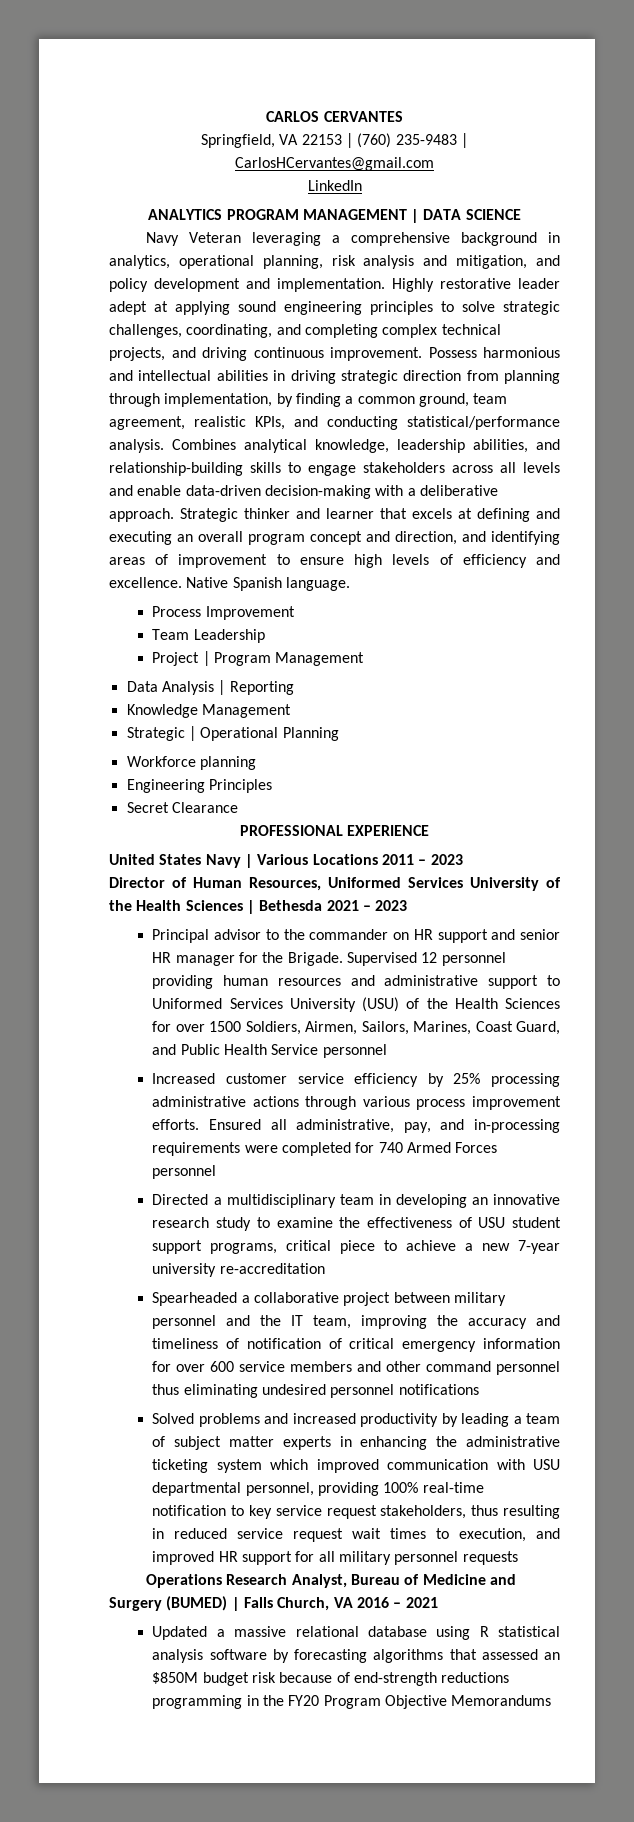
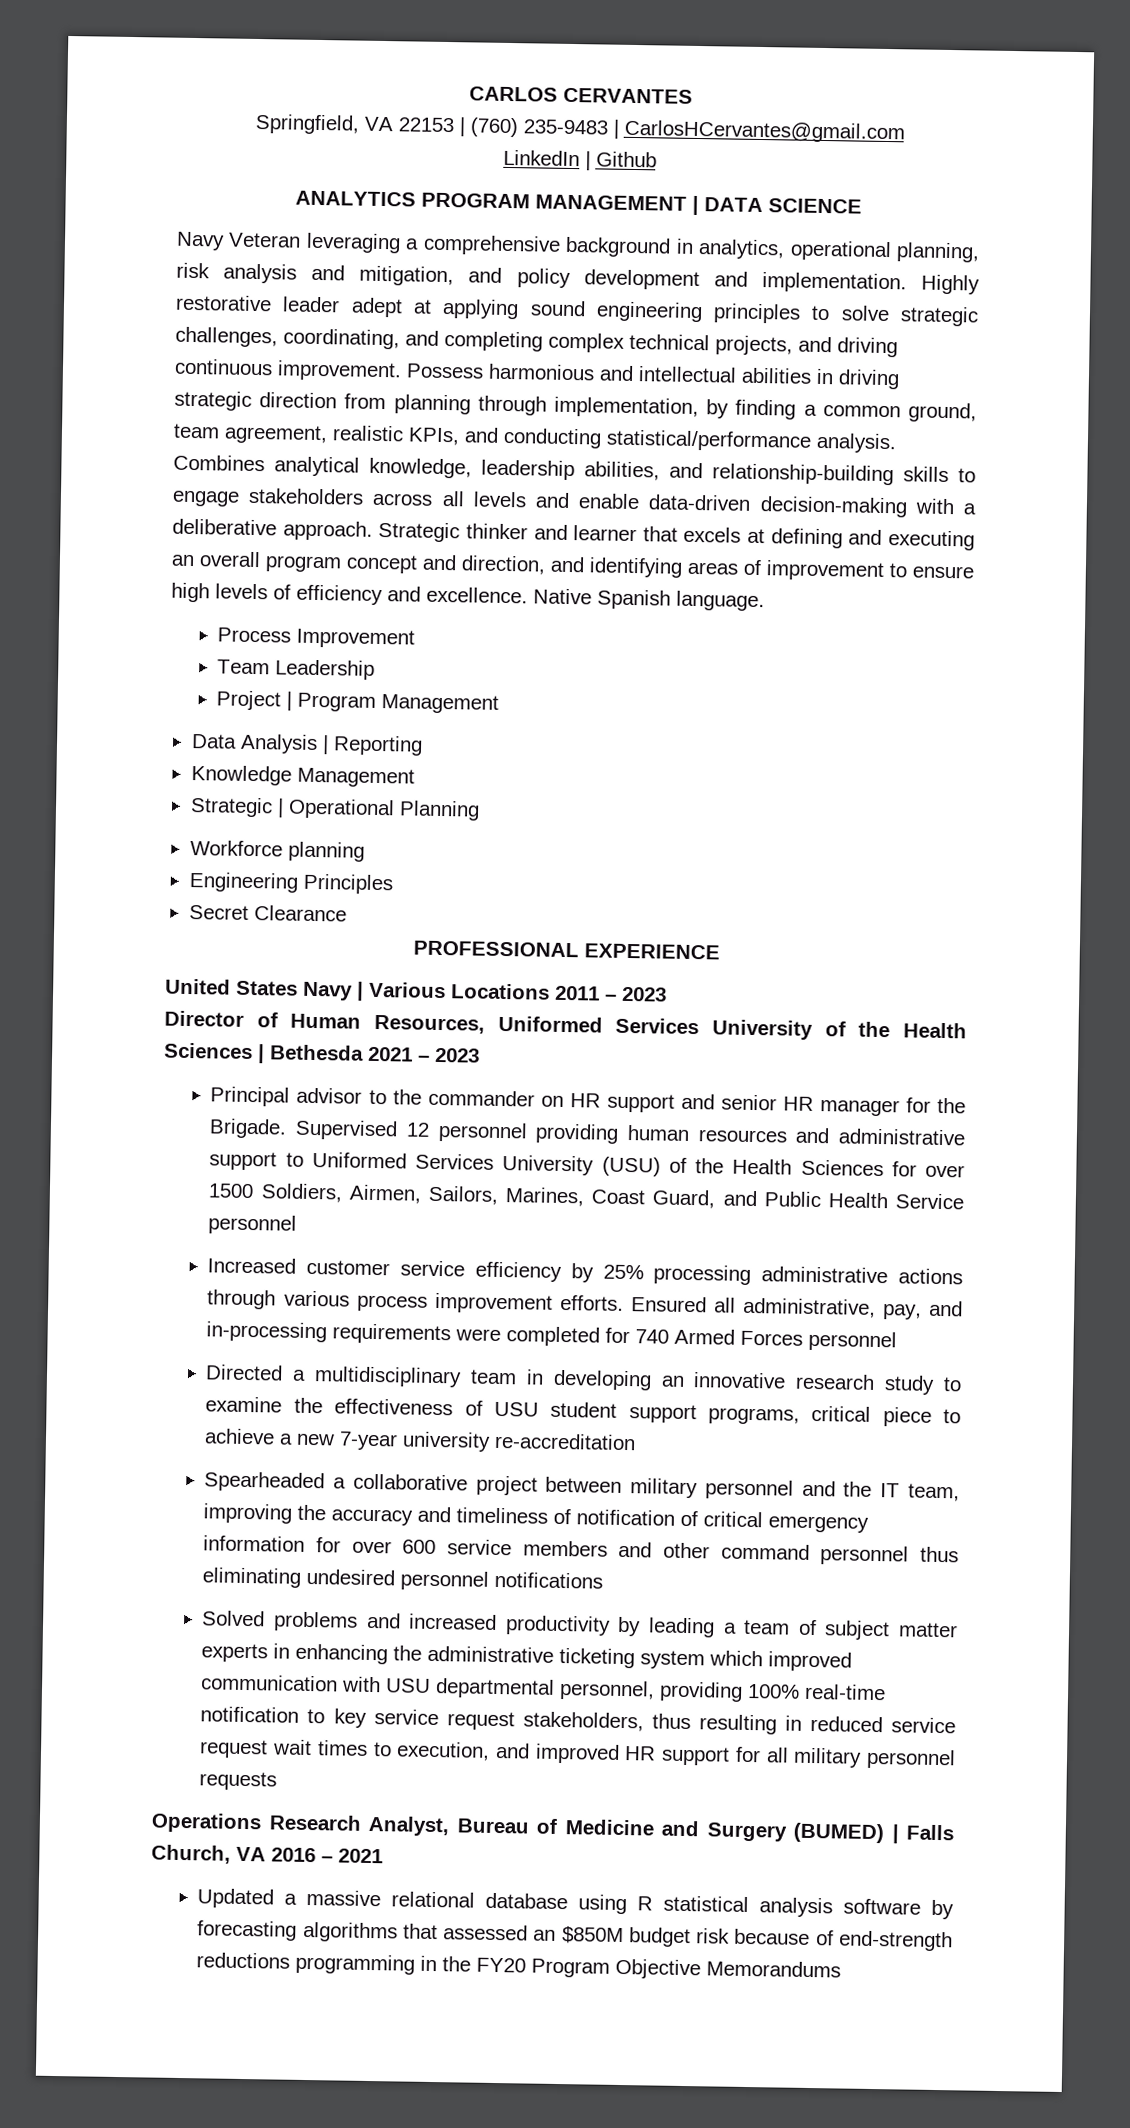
- LinkedIn
+ LinkedIn | Github

